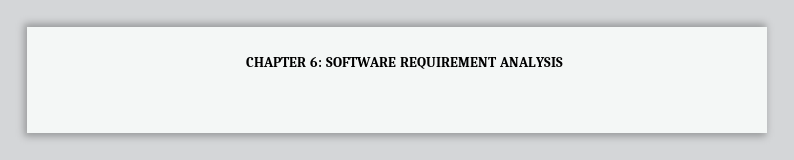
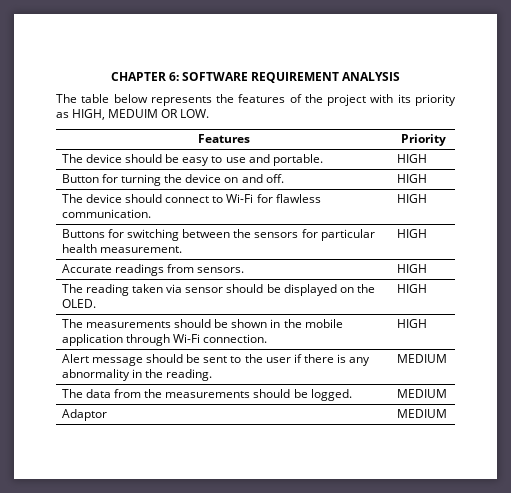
+ The table below represents the features of the project with its priority as HIGH, MEDUIM OR LOW.
+ Features | Priority
+ The device should be easy to use and portable. | HIGH
+ Button for turning the device on and off. | HIGH
+ The device should connect to Wi-Fi for flawless communication. | HIGH
+ Buttons for switching between the sensors for particular health measurement. | HIGH
+ Accurate readings from sensors. | HIGH
+ The reading taken via sensor should be displayed on the OLED. | HIGH
+ The measurements should be shown in the mobile application through Wi-Fi connection. | HIGH
+ Alert message should be sent to the user if there is any abnormality in the reading. | MEDIUM
+ The data from the measurements should be logged. | MEDIUM
+ Adaptor | MEDIUM

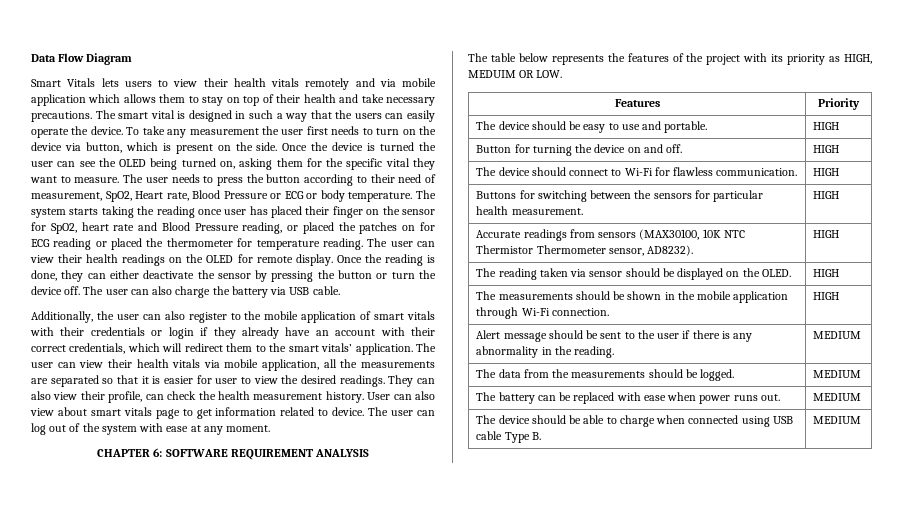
+ Data Flow Diagram
+ Smart Vitals lets users to view their health vitals remotely and via mobile application which allows them to stay on top of their health and take necessary precautions. The smart vital is designed in such a way that the users can easily operate the device. To take any measurement the user first needs to turn on the device via button, which is present on the side. Once the device is turned the user can see the OLED being turned on, asking them for the specific vital they want to measure. The user needs to press the button according to their need of measurement, SpO2, Heart rate, Blood Pressure or ECG or body temperature. The system starts taking the reading once user has placed their finger on the sensor for SpO2, heart rate and Blood Pressure reading, or placed the patches on for ECG reading or placed the thermometer for temperature reading. The user can view their health readings on the OLED for remote display. Once the reading is done, they can either deactivate the sensor by pressing the button or turn the device off. The user can also charge the battery via USB cable.
+ Additionally, the user can also register to the mobile application of smart vitals with their credentials or login if they already have an account with their correct credentials, which will redirect them to the smart vitals’ application. The user can view their health vitals via mobile application, all the measurements are separated so that it is easier for user to view the desired readings. They can also view their profile, can check the health measurement history. User can also view about smart vitals page to get information related to device. The user can log out of the system with ease at any moment.
- Accurate readings from sensors. | HIGH
+ Accurate readings from sensors (MAX30100, 10K NTC Thermistor Thermometer sensor, AD8232). | HIGH
- Adaptor | MEDIUM
+ The battery can be replaced with ease when power runs out. | MEDIUM
+ The device should be able to charge when connected using USB cable Type B. | MEDIUM

